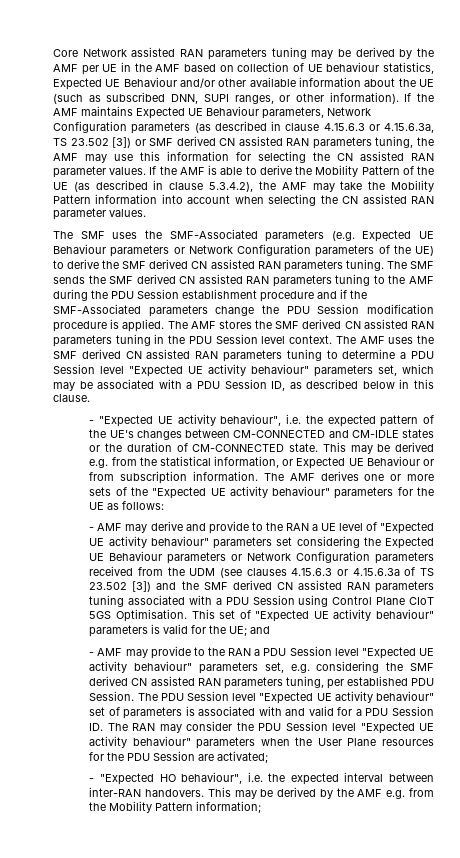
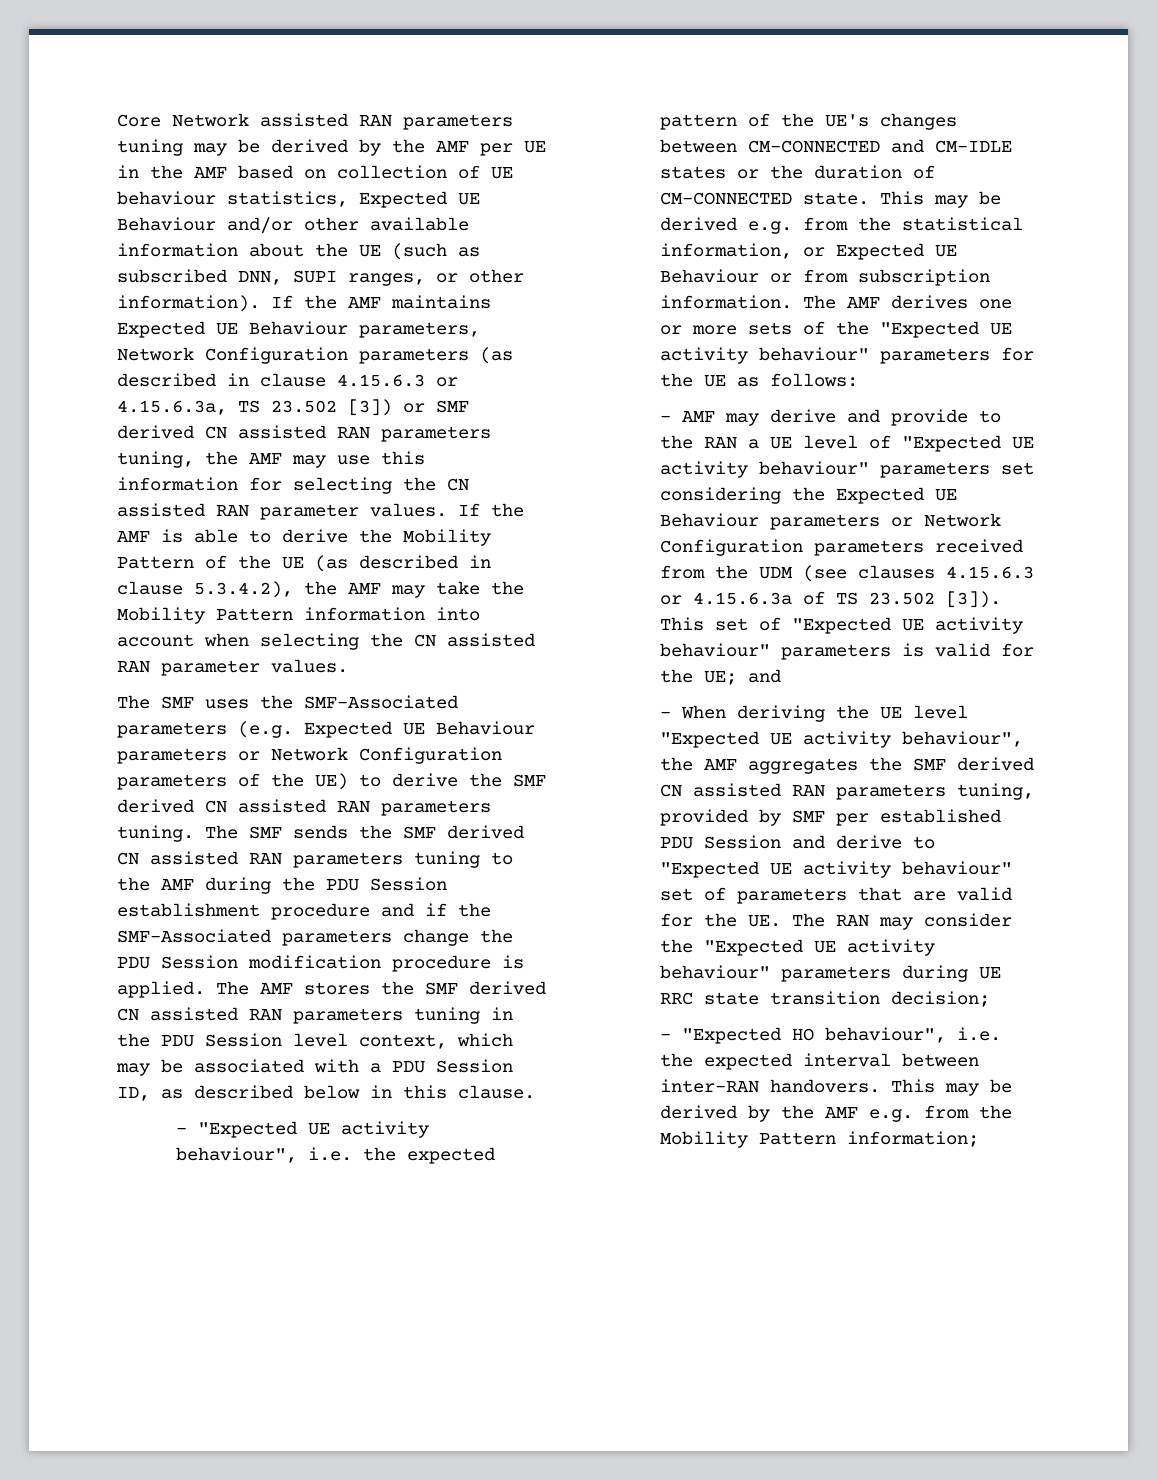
- The AMF stores the SMF derived CN assisted RAN parameters tuning in the PDU Session level context. The AMF uses the SMF derived CN assisted RAN parameters tuning to determine a PDU Session level "Expected UE activity behaviour" parameters set, which may be associated with a PDU Session ID, as described below in this clause.
+ The AMF stores the SMF derived CN assisted RAN parameters tuning in the PDU Session level context, which may be associated with a PDU Session ID, as described below in this clause.
- - AMF may derive and provide to the RAN a UE level of "Expected UE activity behaviour" parameters set considering the Expected UE Behaviour parameters or Network Configuration parameters received from the UDM (see clauses 4.15.6.3 or 4.15.6.3a of TS 23.502 [3]) and the SMF derived CN assisted RAN parameters tuning associated with a PDU Session using Control Plane CIoT 5GS Optimisation.
+ - AMF may derive and provide to the RAN a UE level of "Expected UE activity behaviour" parameters set considering the Expected UE Behaviour parameters or Network Configuration parameters received from the UDM (see clauses 4.15.6.3 or 4.15.6.3a of TS 23.502 [3]).
- - AMF may provide to the RAN a PDU Session level "Expected UE activity behaviour" parameters set, e.g. considering the SMF derived CN assisted RAN parameters tuning, per established PDU Session. The PDU Session level "Expected UE activity behaviour" set of parameters is associated with and valid for a PDU Session ID. The RAN may consider the PDU Session level "Expected UE activity behaviour" parameters when the User Plane resources for the PDU Session are activated;
+ - When deriving the UE level "Expected UE activity behaviour", the AMF aggregates the SMF derived CN assisted RAN parameters tuning, provided by SMF per established PDU Session and derive to "Expected UE activity behaviour" set of parameters that are valid for the UE. The RAN may consider the "Expected UE activity behaviour" parameters during UE RRC state transition decision;

